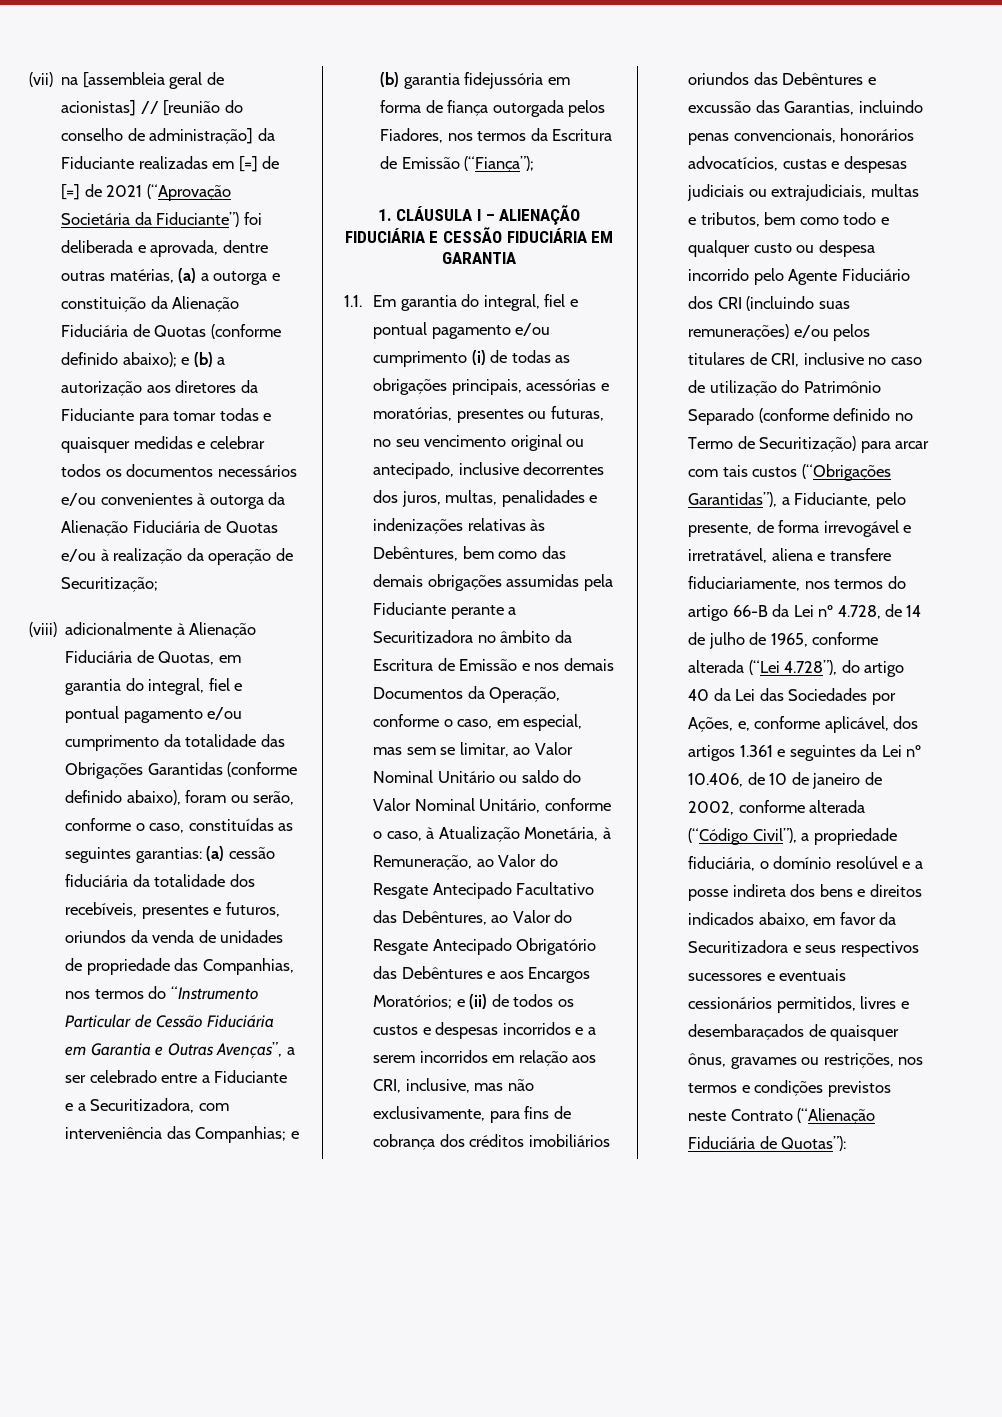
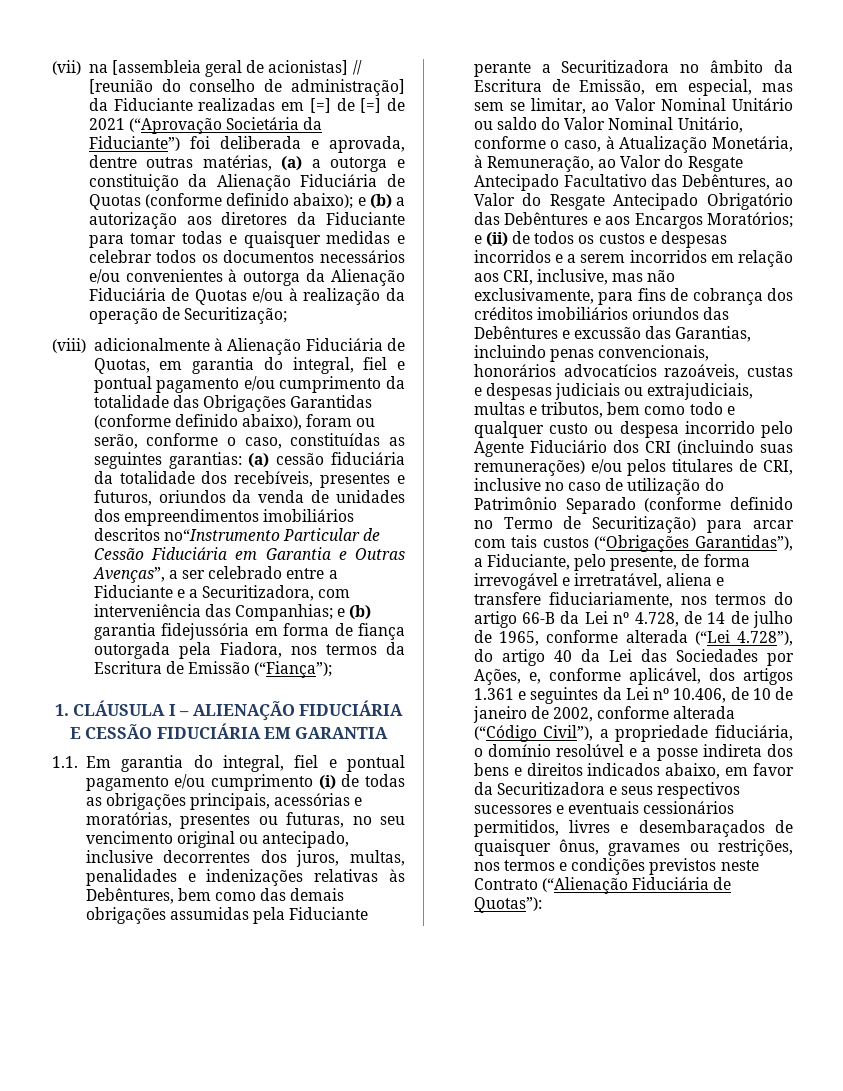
- (a) cessão fiduciária da totalidade dos recebíveis, presentes e futuros, oriundos da venda de unidades de propriedade das Companhias, nos termos do “Instrumento Particular de Cessão Fiduciária em Garantia e Outras Avenças”, a ser celebrado entre a Fiduciante e a Securitizadora, com interveniência das Companhias;
+ (a) cessão fiduciária da totalidade dos recebíveis, presentes e futuros, oriundos da venda de unidades dos empreendimentos imobiliários descritos no“Instrumento Particular de Cessão Fiduciária em Garantia e Outras Avenças”, a ser celebrado entre a Fiduciante e a Securitizadora, com interveniência das Companhias;
- e (b) garantia fidejussória em forma de fiança outorgada pelos Fiadores, nos termos da Escritura de Emissão (“Fiança”);
+ e (b) garantia fidejussória em forma de fiança outorgada pela Fiadora, nos termos da Escritura de Emissão (“Fiança”);
- 1.1. Em garantia do integral, fiel e pontual pagamento e/ou cumprimento (i) de todas as obrigações principais, acessórias e moratórias, presentes ou futuras, no seu vencimento original ou antecipado, inclusive decorrentes dos juros, multas, penalidades e indenizações relativas às Debêntures, bem como das demais obrigações assumidas pela Fiduciante perante a Securitizadora no âmbito da Escritura de Emissão e nos demais Documentos da Operação, conforme o caso, em especial, mas sem se limitar, ao Valor Nominal Unitário ou saldo do Valor Nominal Unitário, conforme o caso, à Atualização Monetária, à Remuneração, ao Valor do Resgate Antecipado Facultativo das Debêntures, ao Valor do Resgate Antecipado Obrigatório das Debêntures e aos Encargos Moratórios;
+ 1.1. Em garantia do integral, fiel e pontual pagamento e/ou cumprimento (i) de todas as obrigações principais, acessórias e moratórias, presentes ou futuras, no seu vencimento original ou antecipado, inclusive decorrentes dos juros, multas, penalidades e indenizações relativas às Debêntures, bem como das demais obrigações assumidas pela Fiduciante perante a Securitizadora no âmbito da Escritura de Emissão, em especial, mas sem se limitar, ao Valor Nominal Unitário ou saldo do Valor Nominal Unitário, conforme o caso, à Atualização Monetária, à Remuneração, ao Valor do Resgate Antecipado Facultativo das Debêntures, ao Valor do Resgate Antecipado Obrigatório das Debêntures e aos Encargos Moratórios;
- e (ii) de todos os custos e despesas incorridos e a serem incorridos em relação aos CRI, inclusive, mas não exclusivamente, para fins de cobrança dos créditos imobiliários oriundos das Debêntures e excussão das Garantias, incluindo penas convencionais, honorários advocatícios, custas e despesas judiciais ou extrajudiciais, multas e tributos, bem como todo e qualquer custo ou despesa incorrido pelo Agente Fiduciário dos CRI (incluindo suas remunerações) e/ou pelos titulares de CRI, inclusive no caso de utilização do Patrimônio Separado (conforme definido no Termo de Securitização) para arcar com tais custos (“Obrigações Garantidas”), a Fiduciante, pelo presente, de forma irrevogável e irretratável, aliena e transfere fiduciariamente, nos termos do artigo 66-B da Lei nº 4.728, de 14 de julho de 1965, conforme alterada (“Lei 4.728”), do artigo 40 da Lei das Sociedades por Ações, e, conforme aplicável, dos artigos 1.361 e seguintes da Lei nº 10.406, de 10 de janeiro de 2002, conforme alterada (“Código Civil”), a propriedade fiduciária, o domínio resolúvel e a posse indireta dos bens e direitos indicados abaixo, em favor da Securitizadora e seus respectivos sucessores e eventuais cessionários permitidos, livres e desembaraçados de quaisquer ônus, gravames ou restrições, nos termos e condições previstos neste Contrato (“Alienação Fiduciária de Quotas”):
+ e (ii) de todos os custos e despesas incorridos e a serem incorridos em relação aos CRI, inclusive, mas não exclusivamente, para fins de cobrança dos créditos imobiliários oriundos das Debêntures e excussão das Garantias, incluindo penas convencionais, honorários advocatícios razoáveis, custas e despesas judiciais ou extrajudiciais, multas e tributos, bem como todo e qualquer custo ou despesa incorrido pelo Agente Fiduciário dos CRI (incluindo suas remunerações) e/ou pelos titulares de CRI, inclusive no caso de utilização do Patrimônio Separado (conforme definido no Termo de Securitização) para arcar com tais custos (“Obrigações Garantidas”), a Fiduciante, pelo presente, de forma irrevogável e irretratável, aliena e transfere fiduciariamente, nos termos do artigo 66-B da Lei nº 4.728, de 14 de julho de 1965, conforme alterada (“Lei 4.728”), do artigo 40 da Lei das Sociedades por Ações, e, conforme aplicável, dos artigos 1.361 e seguintes da Lei nº 10.406, de 10 de janeiro de 2002, conforme alterada (“Código Civil”), a propriedade fiduciária, o domínio resolúvel e a posse indireta dos bens e direitos indicados abaixo, em favor da Securitizadora e seus respectivos sucessores e eventuais cessionários permitidos, livres e desembaraçados de quaisquer ônus, gravames ou restrições, nos termos e condições previstos neste Contrato (“Alienação Fiduciária de Quotas”):

